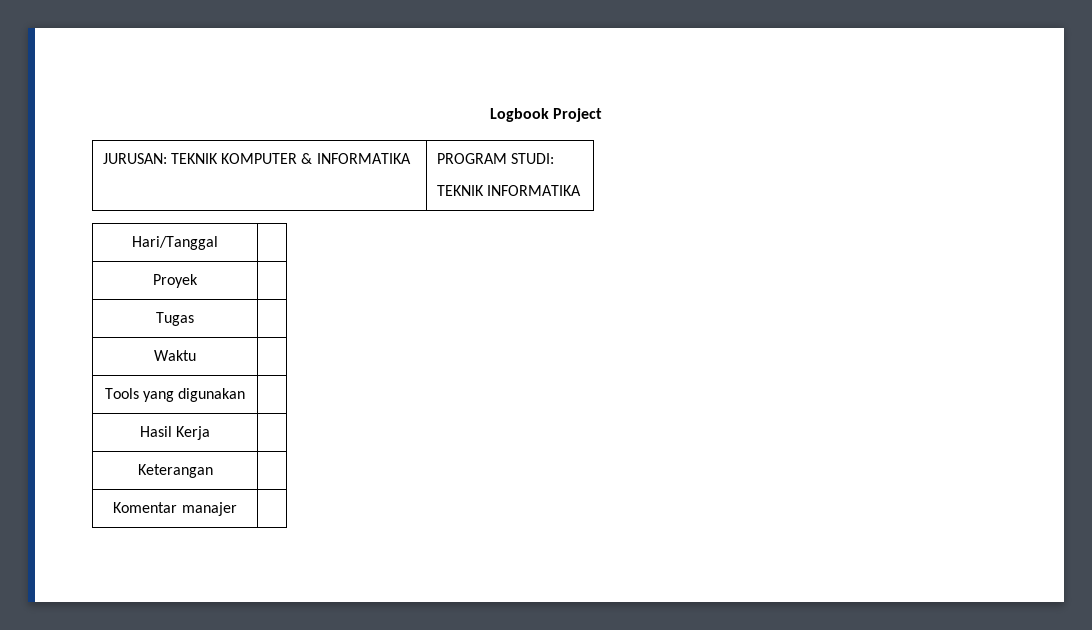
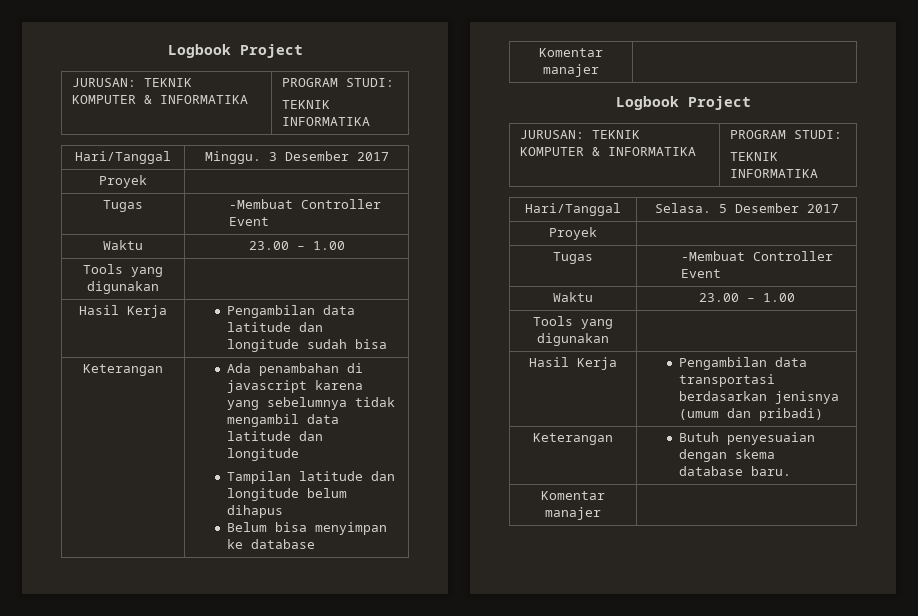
- Hari/Tanggal |
+ Hari/Tanggal | Minggu. 3 Desember 2017
  Proyek |
- Tugas |
- Waktu |
+ Tugas | -Membuat Controller Event
+ Waktu | 23.00 – 1.00
  Tools yang digunakan |
- Hasil Kerja |
- Keterangan |
+ Hasil Kerja | Pengambilan data latitude dan longitude sudah bisa
+ Keterangan | Ada penambahan di javascript karena yang sebelumnya tidak mengambil data latitude dan longitude
+ Tampilan latitude dan longitude belum dihapus
+ Belum bisa menyimpan ke database
+ Komentar manajer |
+ Logbook Project
+ JURUSAN: TEKNIK KOMPUTER & INFORMATIKA | PROGRAM STUDI:
+ TEKNIK INFORMATIKA
+ Hari/Tanggal | Selasa. 5 Desember 2017
+ Proyek |
+ Tugas | -Membuat Controller Event
+ Waktu | 23.00 – 1.00
+ Tools yang digunakan |
+ Hasil Kerja | Pengambilan data transportasi berdasarkan jenisnya (umum dan pribadi)
+ Keterangan | Butuh penyesuaian dengan skema database baru.

